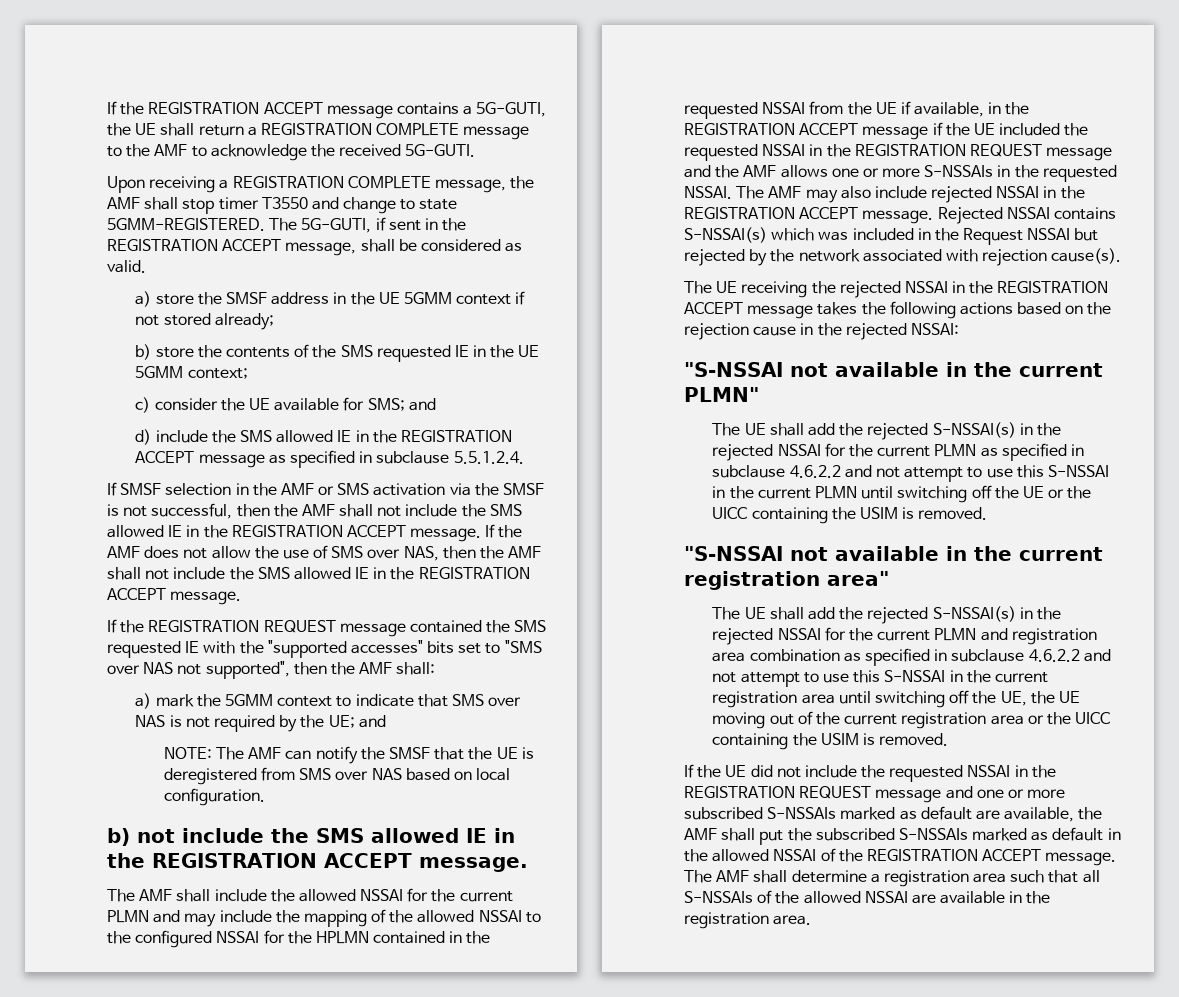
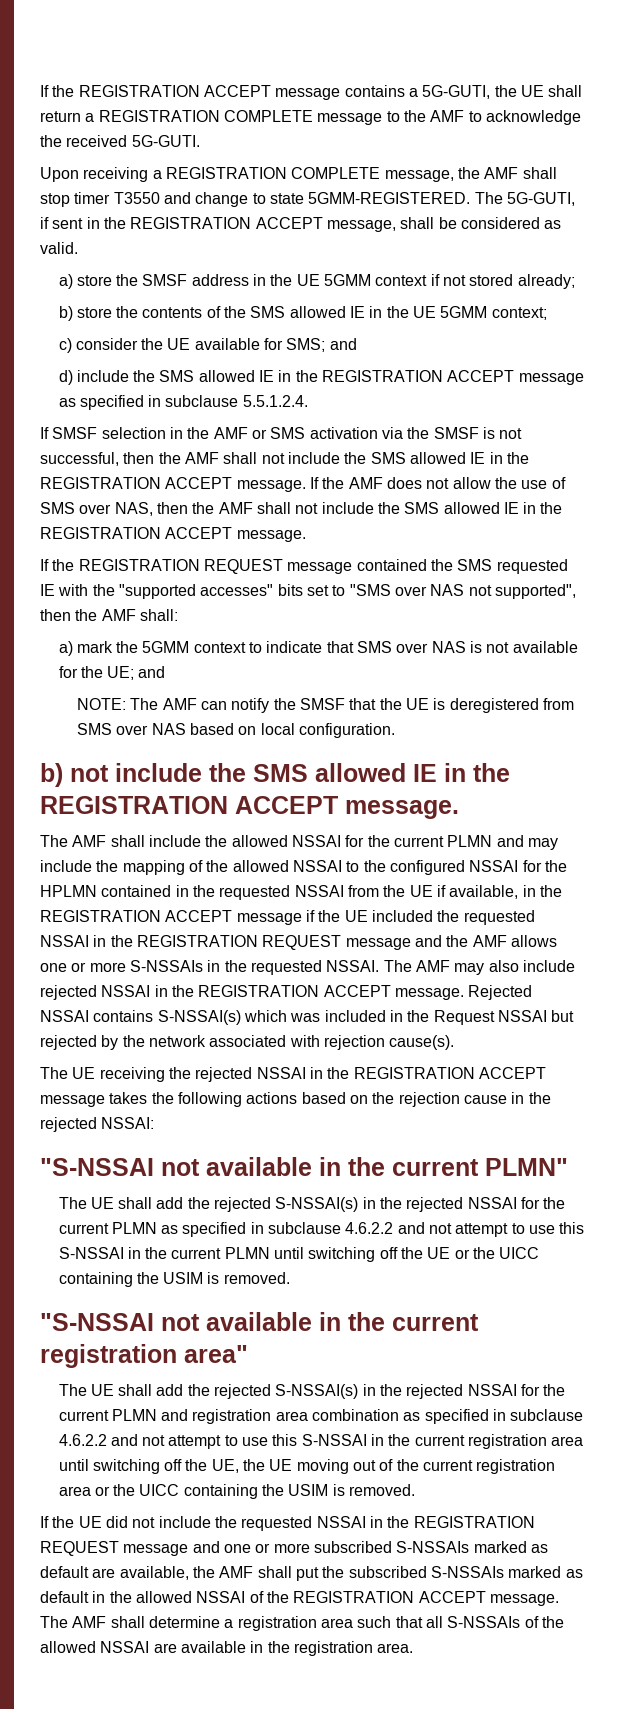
- b) store the contents of the SMS requested IE in the UE 5GMM context;
+ b) store the contents of the SMS allowed IE in the UE 5GMM context;
- a) mark the 5GMM context to indicate that SMS over NAS is not required by the UE; and
+ a) mark the 5GMM context to indicate that SMS over NAS is not available for the UE; and

